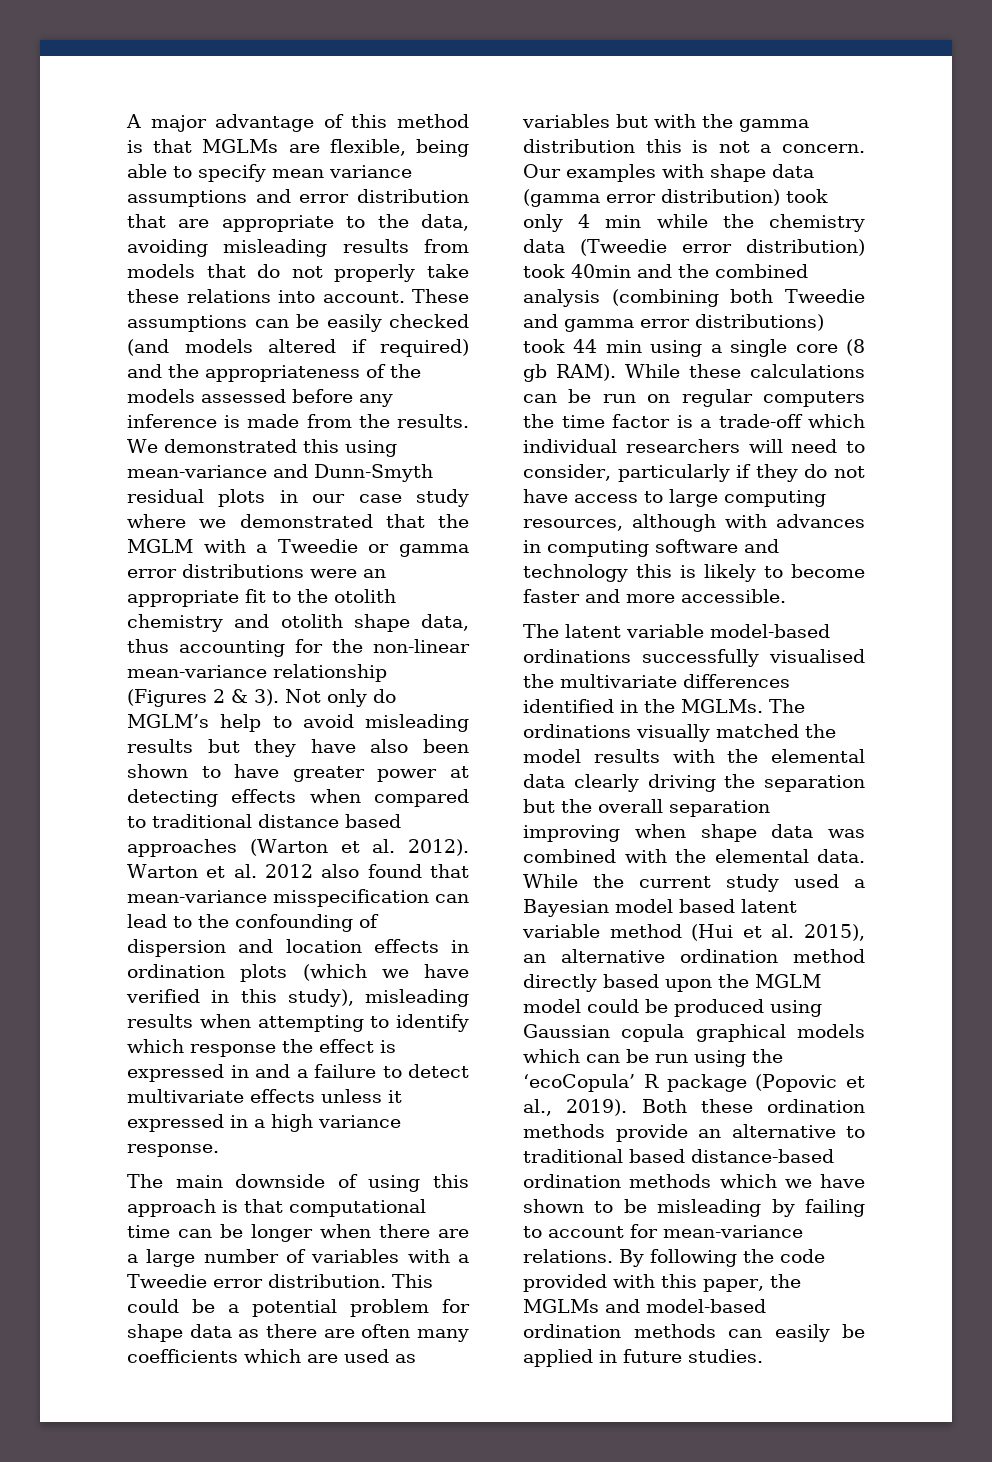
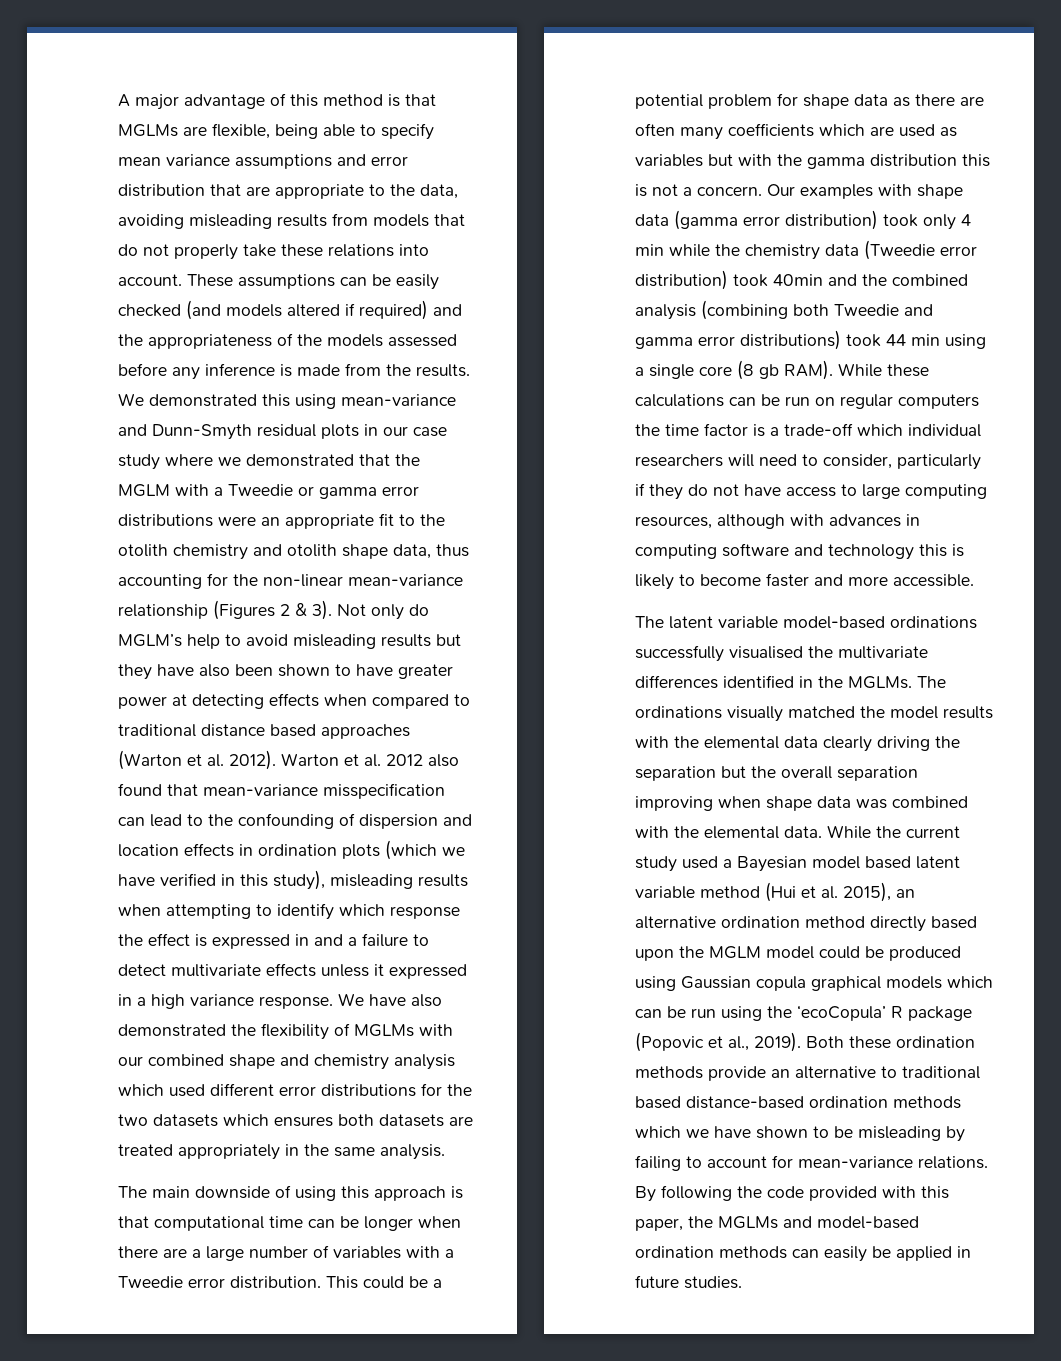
+ We have also demonstrated the flexibility of MGLMs with our combined shape and chemistry analysis which used different error distributions for the two datasets which ensures both datasets are treated appropriately in the same analysis.

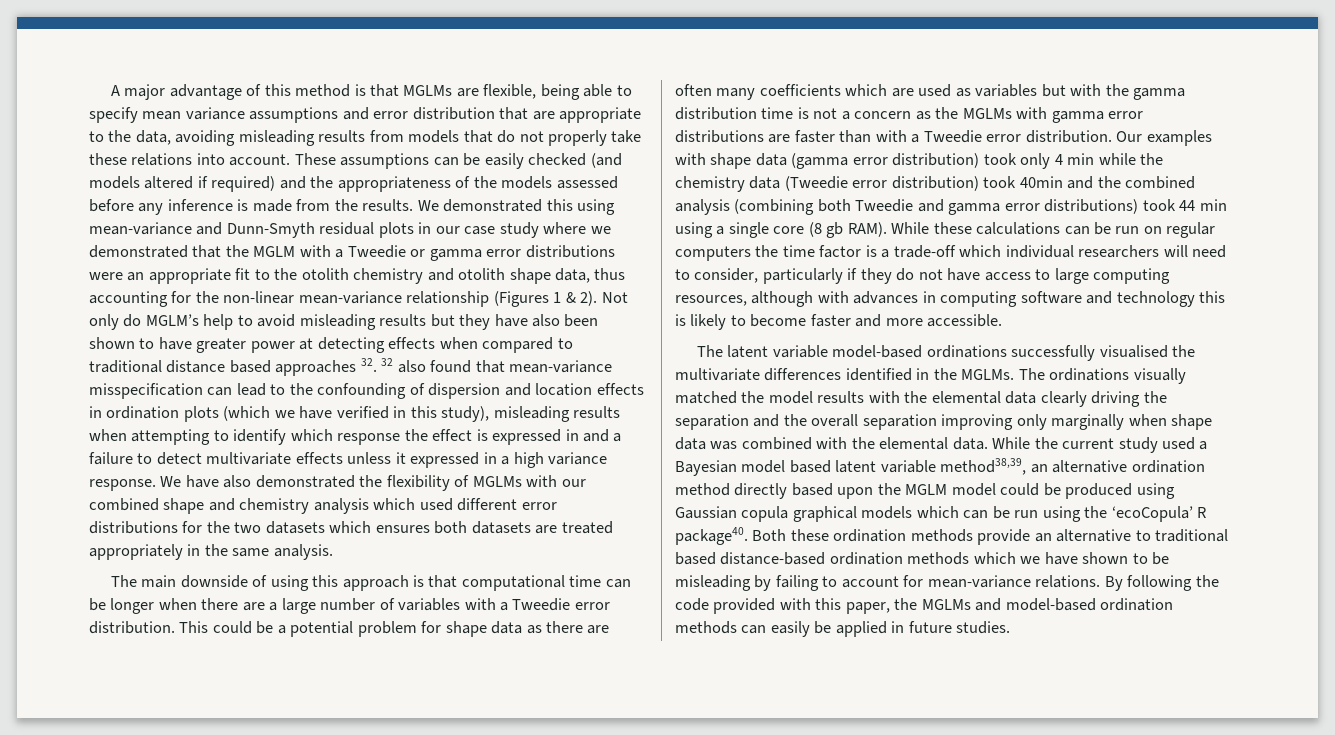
- We demonstrated this using mean-variance and Dunn-Smyth residual plots in our case study where we demonstrated that the MGLM with a Tweedie or gamma error distributions were an appropriate fit to the otolith chemistry and otolith shape data, thus accounting for the non-linear mean-variance relationship (Figures 2 & 3).
+ We demonstrated this using mean-variance and Dunn-Smyth residual plots in our case study where we demonstrated that the MGLM with a Tweedie or gamma error distributions were an appropriate fit to the otolith chemistry and otolith shape data, thus accounting for the non-linear mean-variance relationship (Figures 1 & 2).
- Not only do MGLM’s help to avoid misleading results but they have also been shown to have greater power at detecting effects when compared to traditional distance based approaches (Warton et al. 2012). Warton et al. 2012 also found that mean-variance misspecification can lead to the confounding of dispersion and location effects in ordination plots (which we have verified in this study), misleading results when attempting to identify which response the effect is expressed in and a failure to detect multivariate effects unless it expressed in a high variance response.
+ Not only do MGLM’s help to avoid misleading results but they have also been shown to have greater power at detecting effects when compared to traditional distance based approaches 32. 32 also found that mean-variance misspecification can lead to the confounding of dispersion and location effects in ordination plots (which we have verified in this study), misleading results when attempting to identify which response the effect is expressed in and a failure to detect multivariate effects unless it expressed in a high variance response.
- This could be a potential problem for shape data as there are often many coefficients which are used as variables but with the gamma distribution this is not a concern.
+ This could be a potential problem for shape data as there are often many coefficients which are used as variables but with the gamma distribution time is not a concern as the MGLMs with gamma error distributions are faster than with a Tweedie error distribution.
- The ordinations visually matched the model results with the elemental data clearly driving the separation but the overall separation improving when shape data was combined with the elemental data.
+ The ordinations visually matched the model results with the elemental data clearly driving the separation and the overall separation improving only marginally when shape data was combined with the elemental data.
- While the current study used a Bayesian model based latent variable method (Hui et al. 2015), an alternative ordination method directly based upon the MGLM model could be produced using Gaussian copula graphical models which can be run using the ‘ecoCopula’ R package (Popovic et al., 2019).
+ While the current study used a Bayesian model based latent variable method38,39, an alternative ordination method directly based upon the MGLM model could be produced using Gaussian copula graphical models which can be run using the ‘ecoCopula’ R package40.

